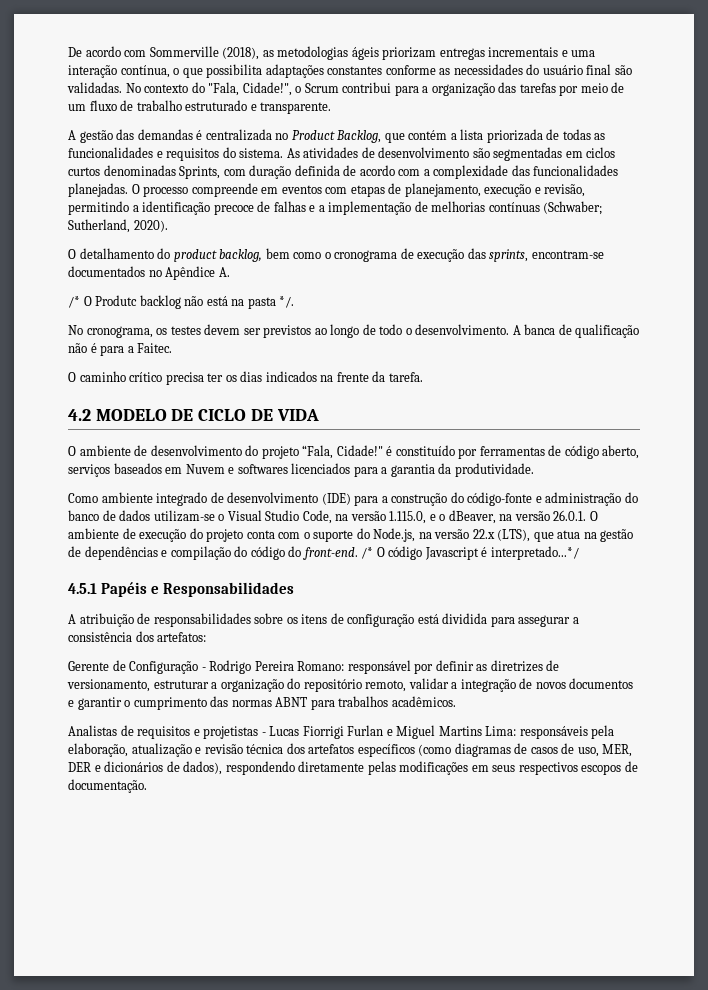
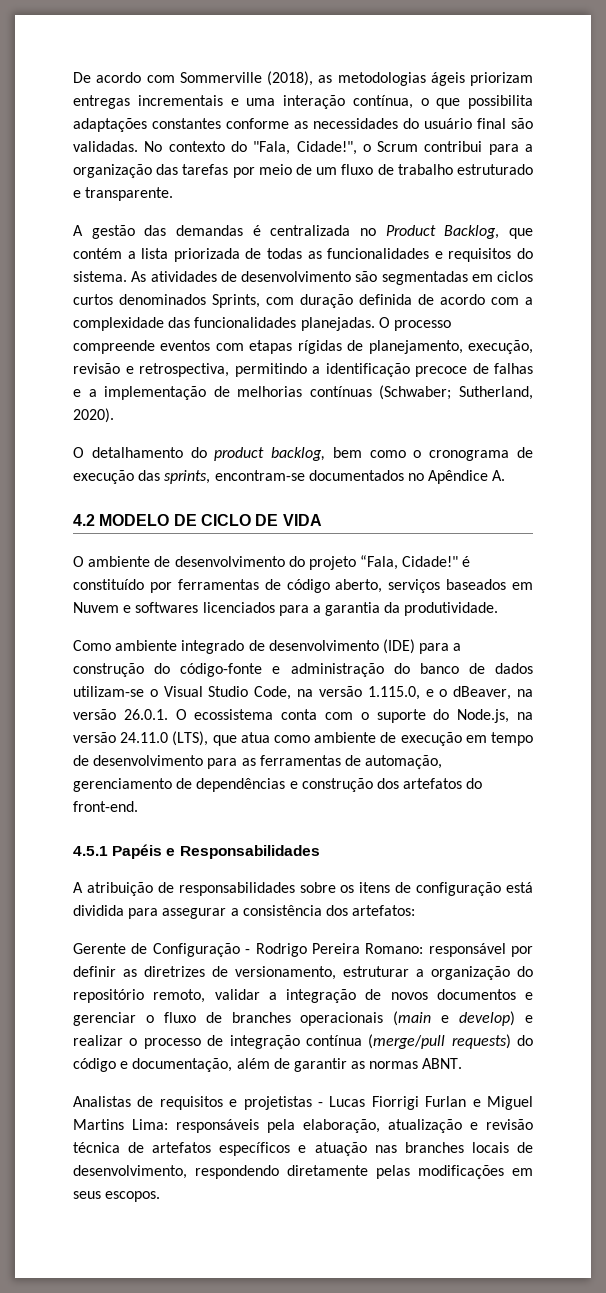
- As atividades de desenvolvimento são segmentadas em ciclos curtos denominadas Sprints, com duração definida de acordo com a complexidade das funcionalidades planejadas.
+ As atividades de desenvolvimento são segmentadas em ciclos curtos denominados Sprints, com duração definida de acordo com a complexidade das funcionalidades planejadas.
- O processo compreende em eventos com etapas de planejamento, execução e revisão, permitindo a identificação precoce de falhas e a implementação de melhorias contínuas (Schwaber; Sutherland, 2020).
+ O processo compreende eventos com etapas rígidas de planejamento, execução, revisão e retrospectiva, permitindo a identificação precoce de falhas e a implementação de melhorias contínuas (Schwaber; Sutherland, 2020).
- /* O Produtc backlog não está na pasta */.
- No cronograma, os testes devem ser previstos ao longo de todo o desenvolvimento. A banca de qualificação não é para a Faitec.
- O caminho crítico precisa ter os dias indicados na frente da tarefa.
- Como ambiente integrado de desenvolvimento (IDE) para a construção do código-fonte e administração do banco de dados utilizam-se o Visual Studio Code, na versão 1.115.0, e o dBeaver, na versão 26.0.1. O ambiente de execução do projeto conta com o suporte do Node.js, na versão 22.x (LTS), que atua na gestão de dependências e compilação do código do front-end. /* O código Javascript é interpretado...*/
+ Como ambiente integrado de desenvolvimento (IDE) para a construção do código-fonte e administração do banco de dados utilizam-se o Visual Studio Code, na versão 1.115.0, e o dBeaver, na versão 26.0.1. O ecossistema conta com o suporte do Node.js, na versão 24.11.0 (LTS), que atua como ambiente de execução em tempo de desenvolvimento para as ferramentas de automação, gerenciamento de dependências e construção dos artefatos do front-end.
- Gerente de Configuração - Rodrigo Pereira Romano: responsável por definir as diretrizes de versionamento, estruturar a organização do repositório remoto, validar a integração de novos documentos e garantir o cumprimento das normas ABNT para trabalhos acadêmicos.
+ Gerente de Configuração - Rodrigo Pereira Romano: responsável por definir as diretrizes de versionamento, estruturar a organização do repositório remoto, validar a integração de novos documentos e gerenciar o fluxo de branches operacionais (main e develop) e realizar o processo de integração contínua (merge/pull requests) do código e documentação, além de garantir as normas ABNT.
- Analistas de requisitos e projetistas - Lucas Fiorrigi Furlan e Miguel Martins Lima: responsáveis pela elaboração, atualização e revisão técnica dos artefatos específicos (como diagramas de casos de uso, MER, DER e dicionários de dados), respondendo diretamente pelas modificações em seus respectivos escopos de documentação.
+ Analistas de requisitos e projetistas - Lucas Fiorrigi Furlan e Miguel Martins Lima: responsáveis pela elaboração, atualização e revisão técnica de artefatos específicos e atuação nas branches locais de desenvolvimento, respondendo diretamente pelas modificações em seus escopos.

